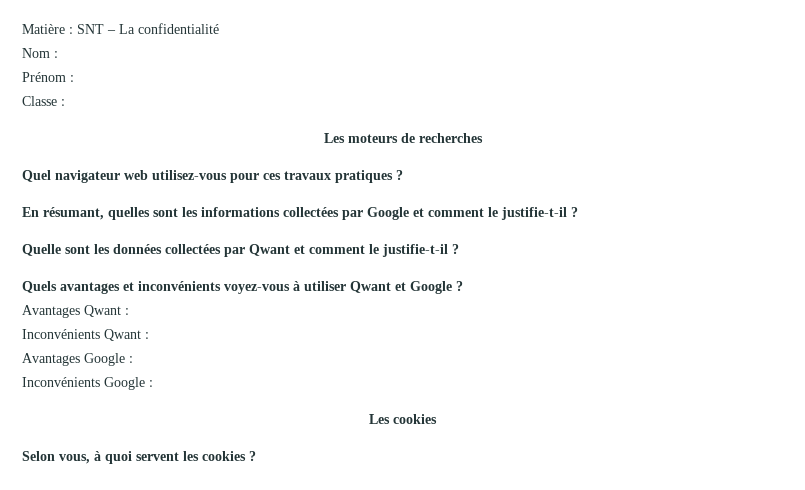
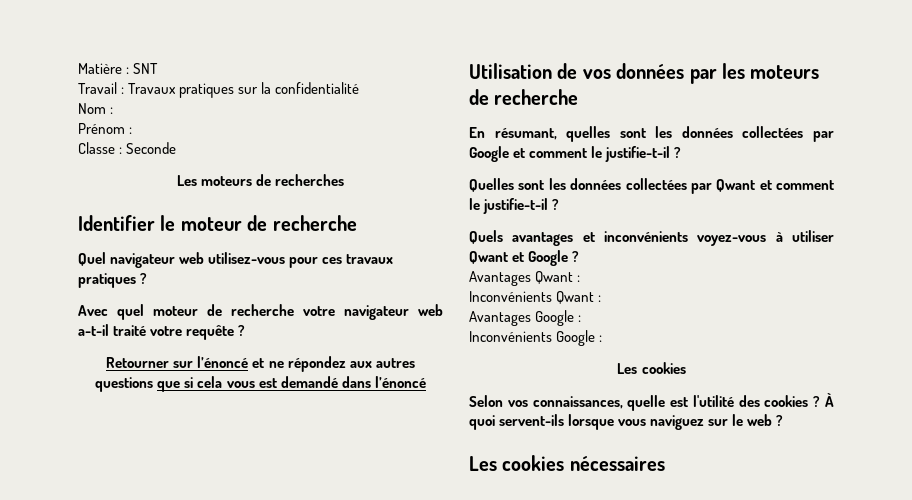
- Matière : SNT – La confidentialité
+ Matière : SNT
+ Travail : Travaux pratiques sur la confidentialité
- Classe :
+ Classe : Seconde
+ Identifier le moteur de recherche
+ Avec quel moteur de recherche votre navigateur web a-t-il traité votre requête ?
+ Retourner sur l’énoncé et ne répondez aux autres questions que si cela vous est demandé dans l’énoncé
+ Utilisation de vos données par les moteurs de recherche
- En résumant, quelles sont les informations collectées par Google et comment le justifie-t-il ?
+ En résumant, quelles sont les données collectées par Google et comment le justifie-t-il ?
- Quelle sont les données collectées par Qwant et comment le justifie-t-il ?
+ Quelles sont les données collectées par Qwant et comment le justifie-t-il ?
- Selon vous, à quoi servent les cookies ?
+ Selon vos connaissances, quelle est l'utilité des cookies ? À quoi servent-ils lorsque vous naviguez sur le web ?
+ Les cookies nécessaires

